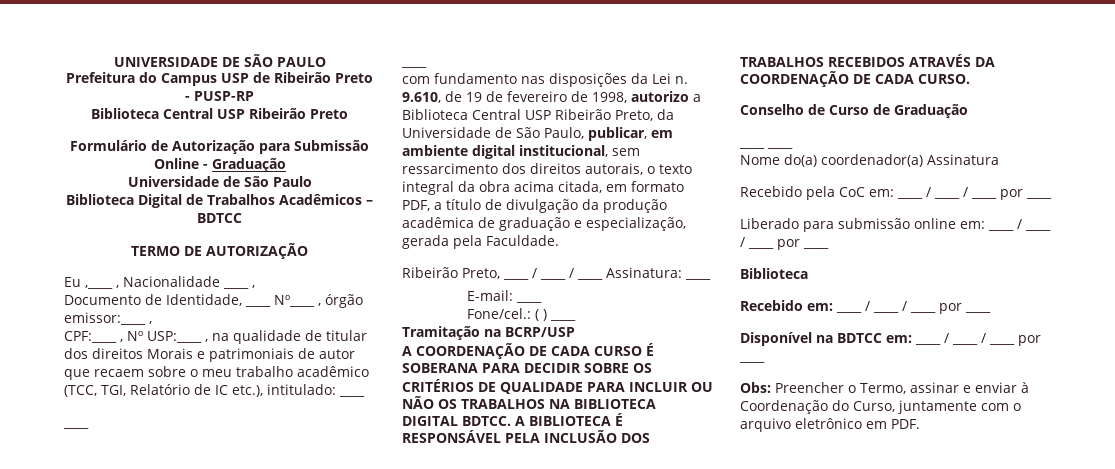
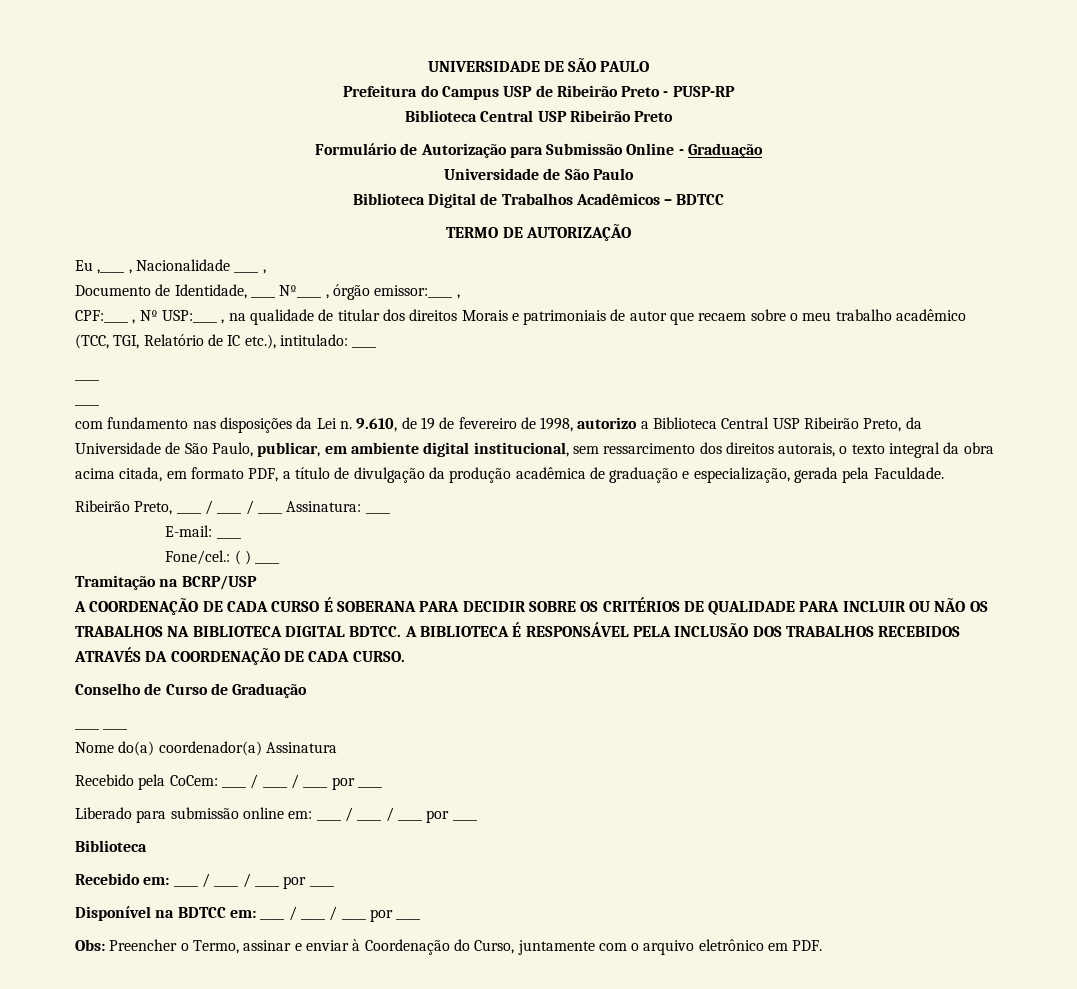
- Recebido pela CoC em: ____ / ____ / ____ por ____
+ Recebido pela CoCem: ____ / ____ / ____ por ____

